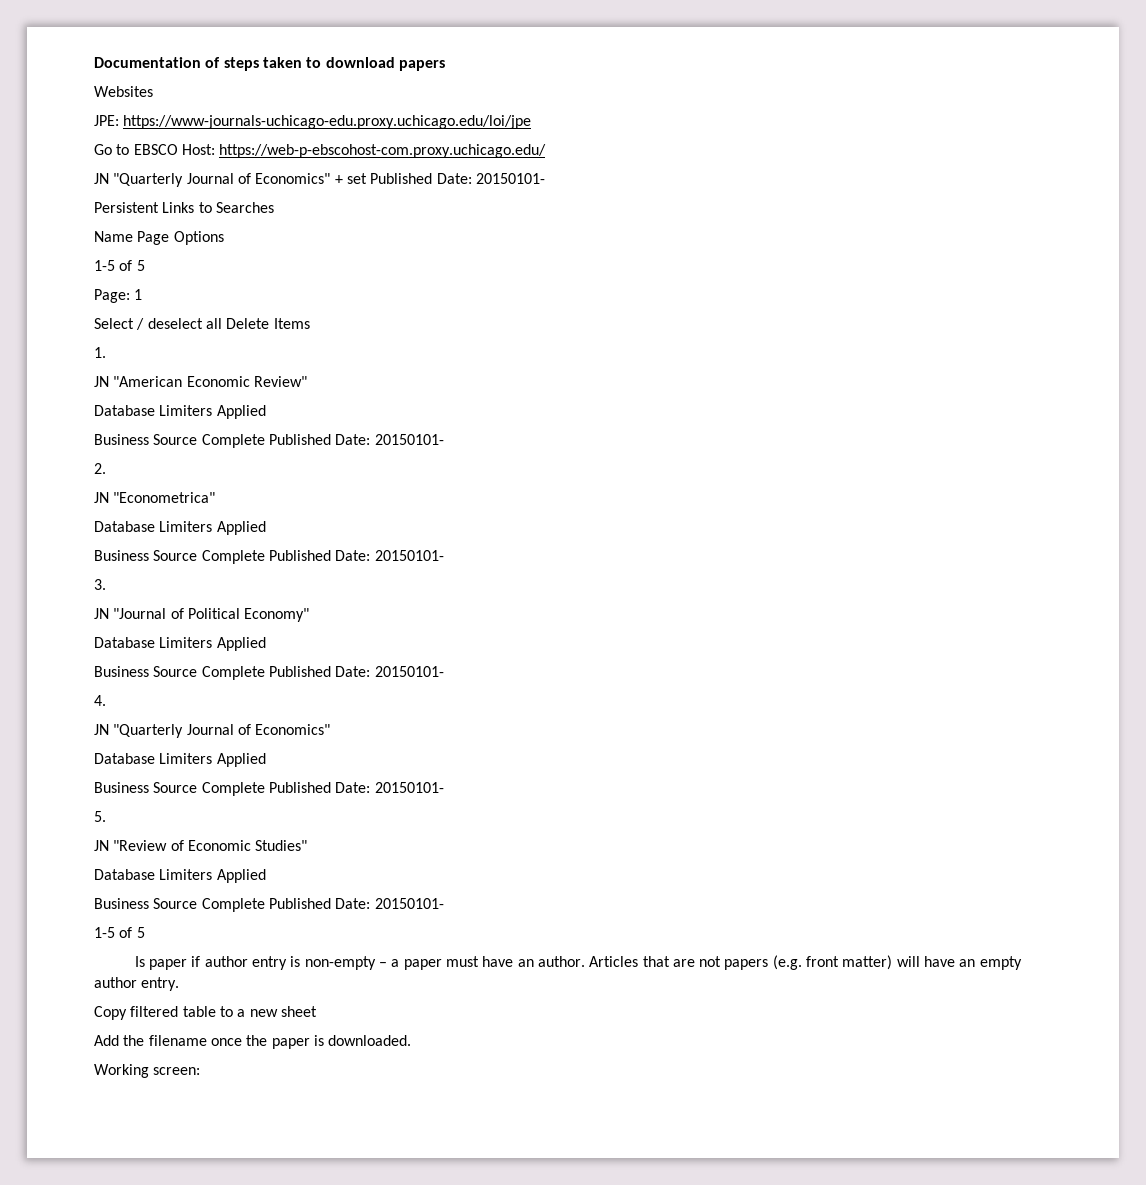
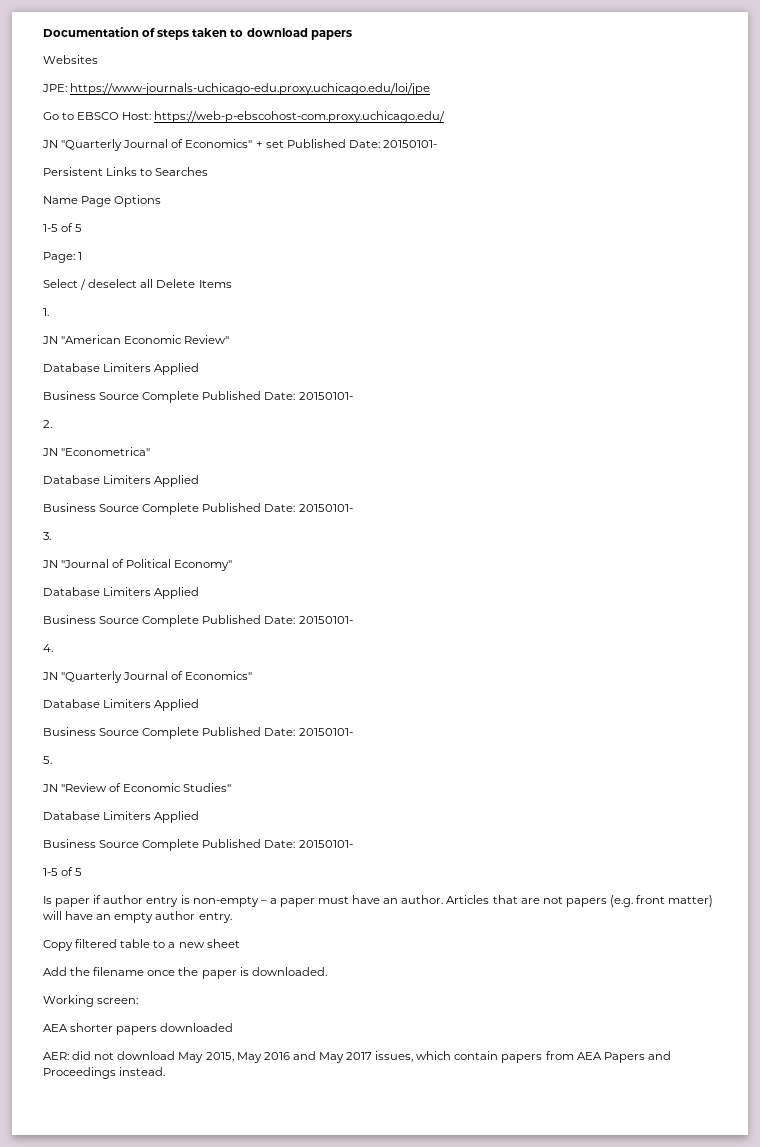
+ AEA shorter papers downloaded
+ AER: did not download May 2015, May 2016 and May 2017 issues, which contain papers from AEA Papers and Proceedings instead.

